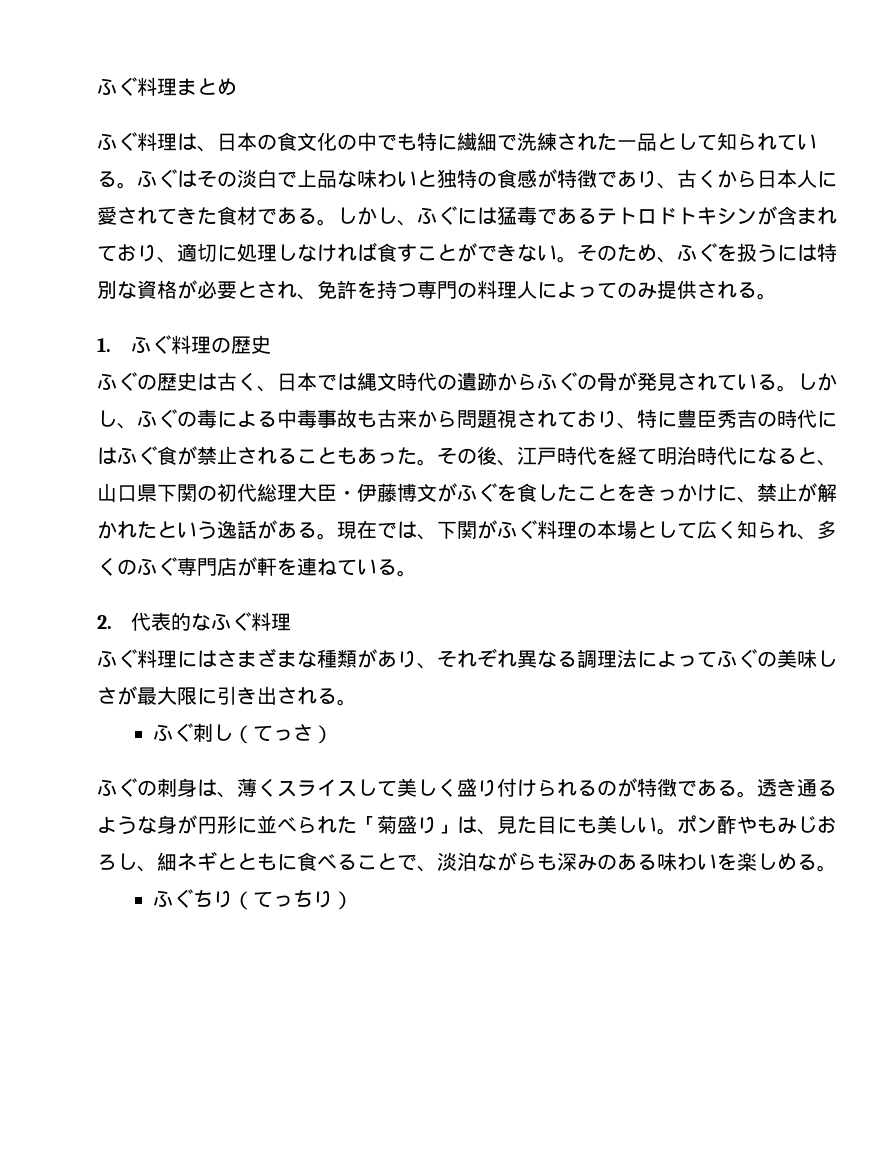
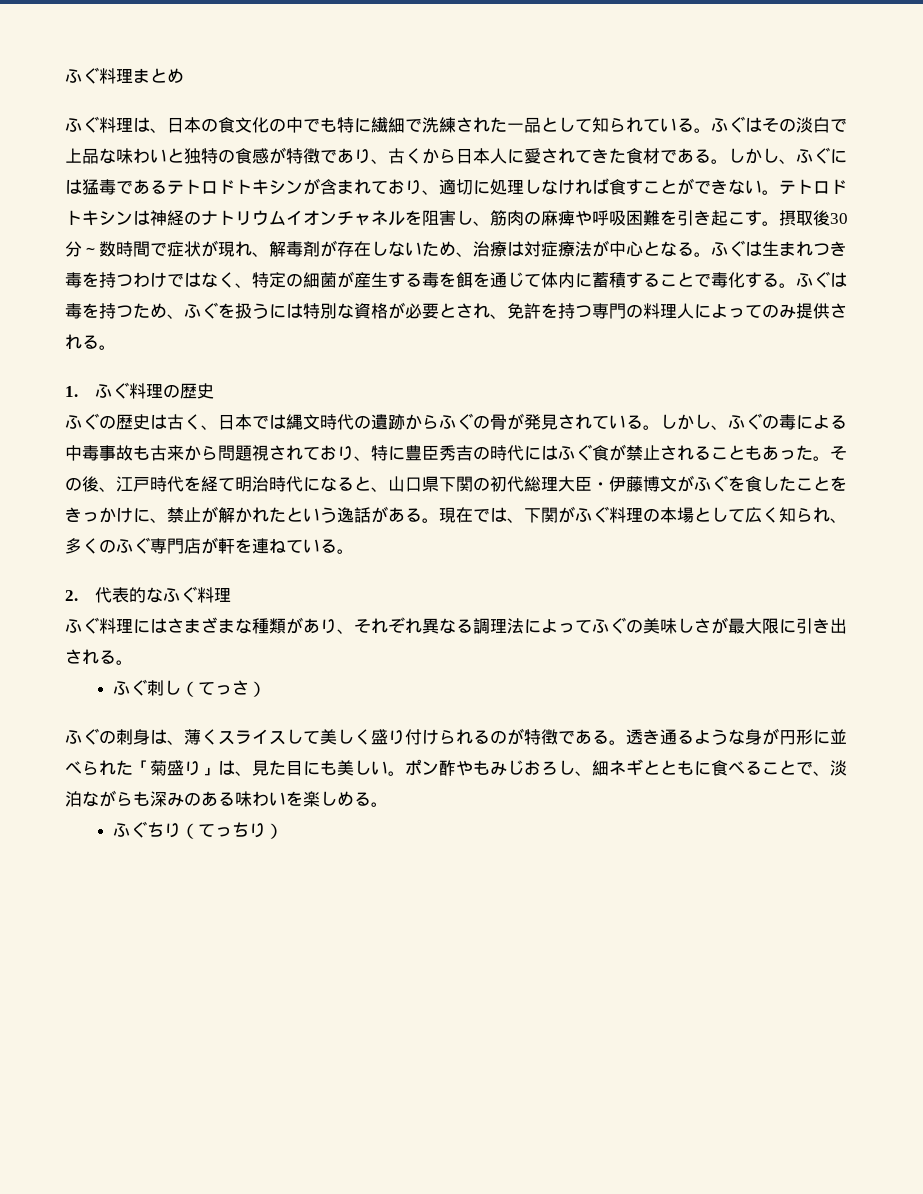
- そのため、ふぐを扱うには特別な資格が必要とされ、免許を持つ専門の料理人によってのみ提供される。
+ テトロドトキシンは神経のナトリウムイオンチャネルを阻害し、筋肉の麻痺や呼吸困難を引き起こす。摂取後30分～数時間で症状が現れ、解毒剤が存在しないため、治療は対症療法が中心となる。ふぐは生まれつき毒を持つわけではなく、特定の細菌が産生する毒を餌を通じて体内に蓄積することで毒化する。ふぐは毒を持つため、ふぐを扱うには特別な資格が必要とされ、免許を持つ専門の料理人によってのみ提供される。

